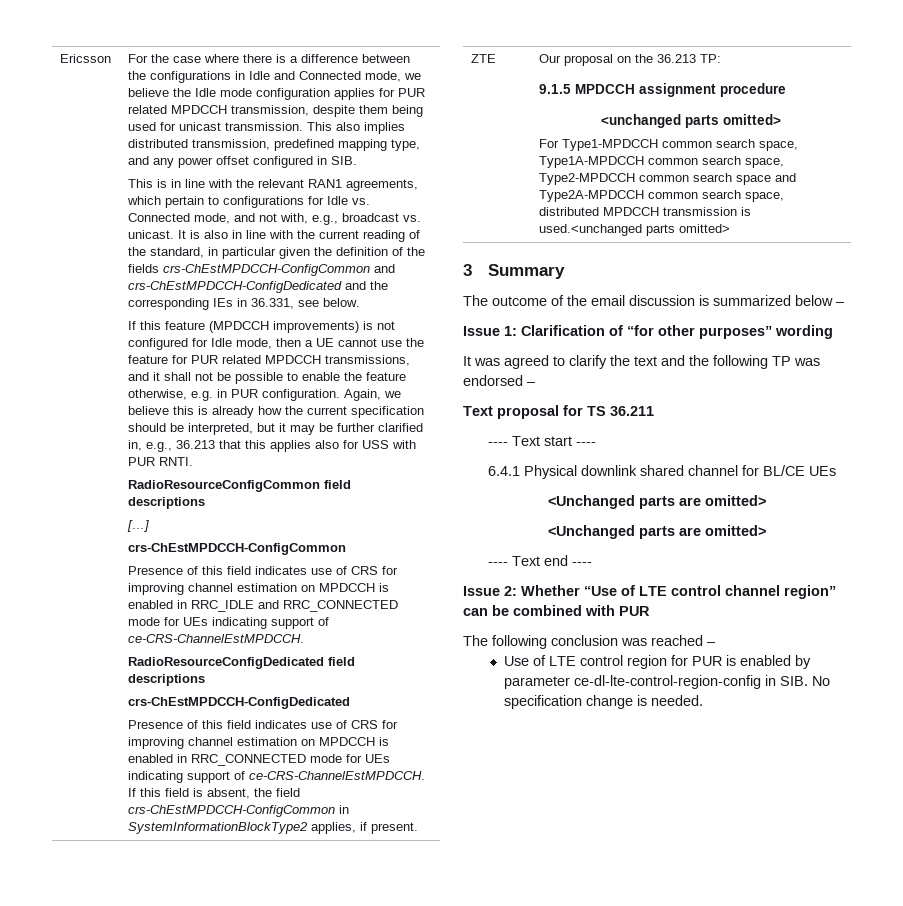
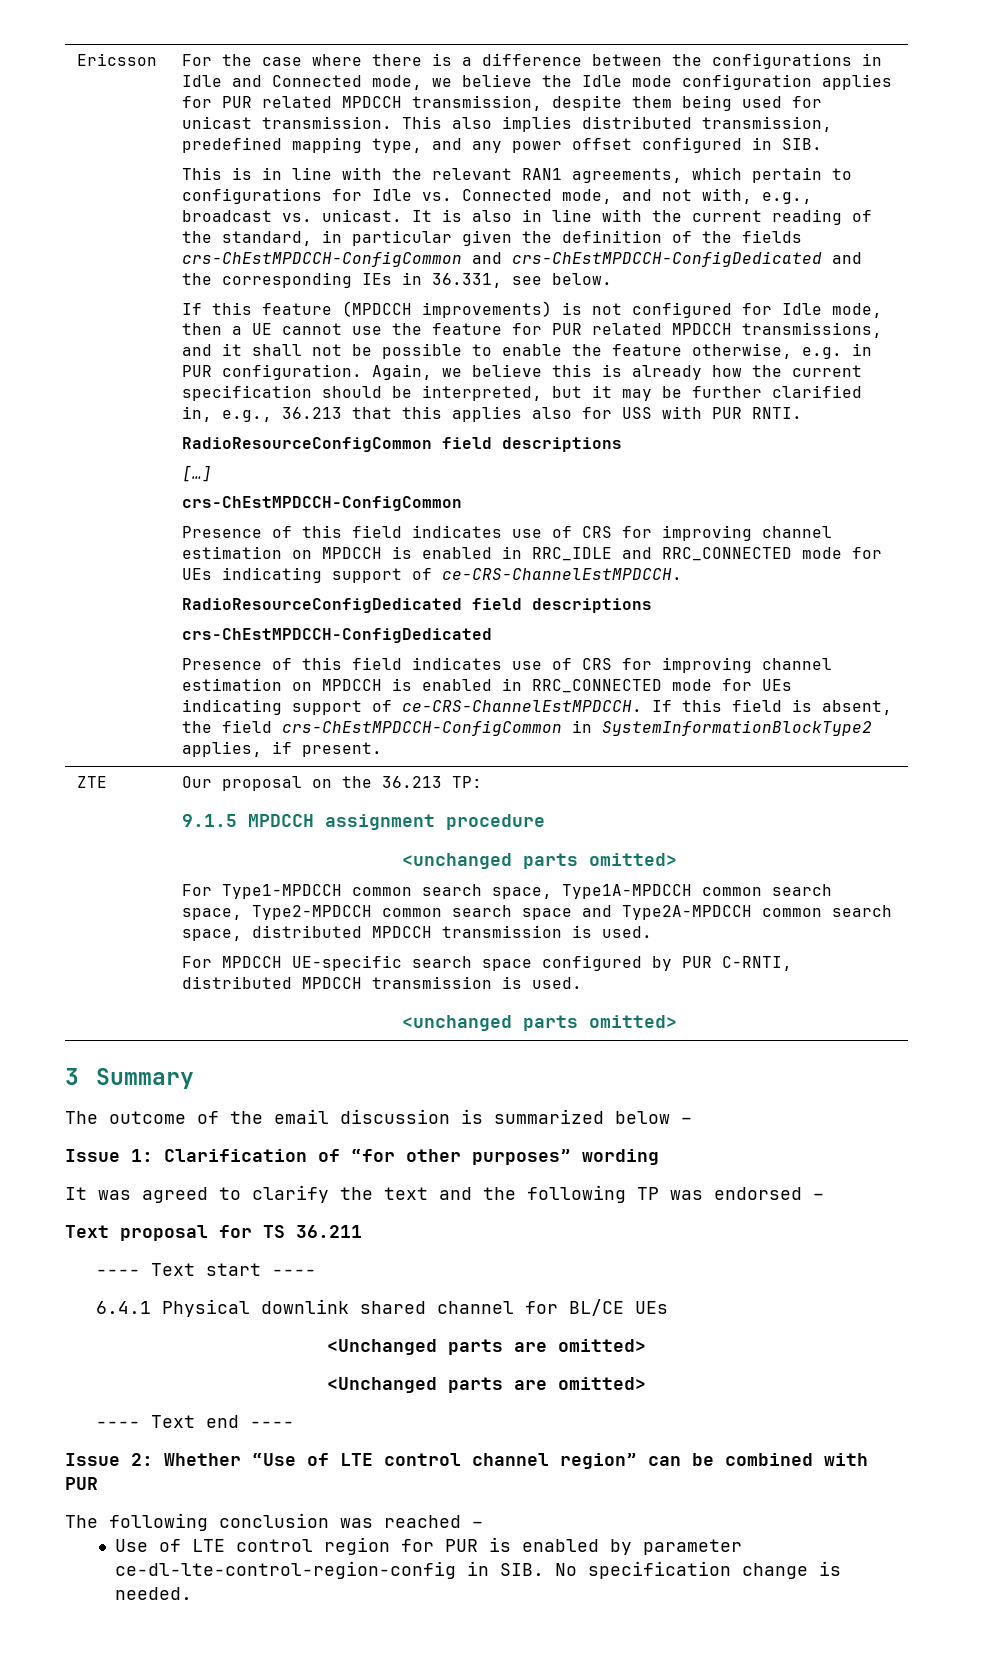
- For Type1-MPDCCH common search space, Type1A-MPDCCH common search space, Type2-MPDCCH common search space and Type2A-MPDCCH common search space, distributed MPDCCH transmission is used.<unchanged parts omitted>
+ For Type1-MPDCCH common search space, Type1A-MPDCCH common search space, Type2-MPDCCH common search space and Type2A-MPDCCH common search space, distributed MPDCCH transmission is used.
+ For MPDCCH UE-specific search space configured by PUR C-RNTI, distributed MPDCCH transmission is used.
+ <unchanged parts omitted>

